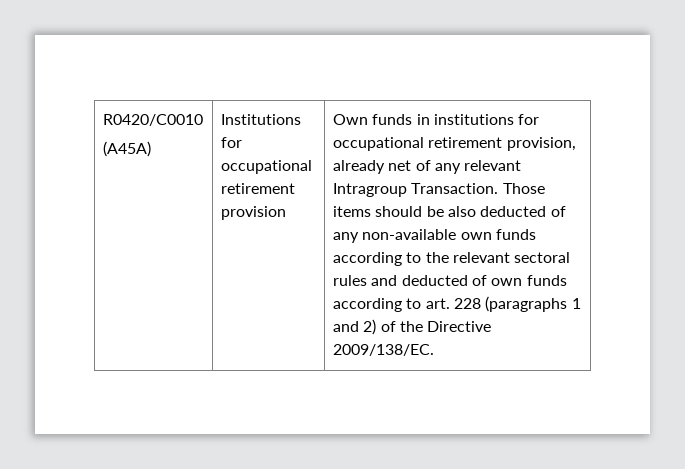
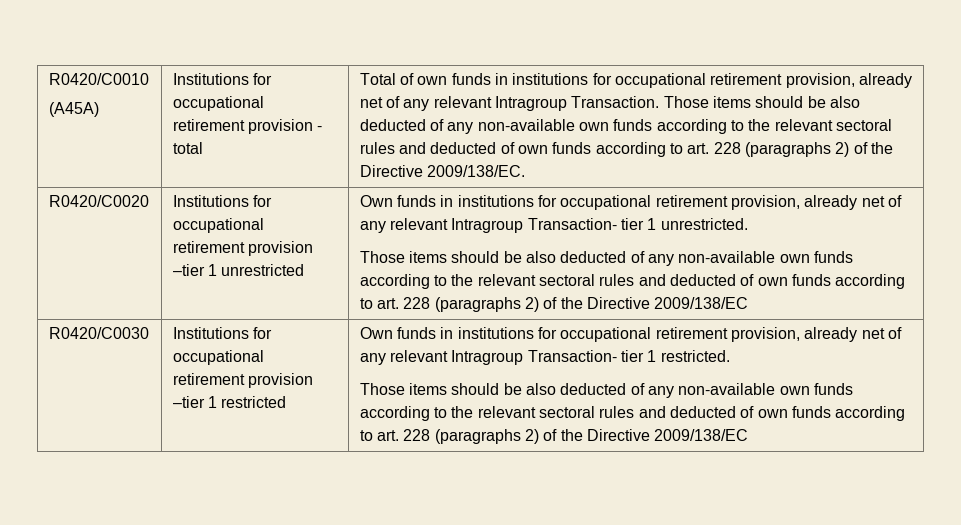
- Institutions for occupational retirement provision | Own funds in institutions for occupational retirement provision, already net of any relevant Intragroup Transaction.
+ Institutions for occupational retirement provision - total | Total of own funds in institutions for occupational retirement provision, already net of any relevant Intragroup Transaction.
- Those items should be also deducted of any non-available own funds according to the relevant sectoral rules and deducted of own funds according to art. 228 (paragraphs 1 and 2) of the Directive 2009/138/EC.
+ Those items should be also deducted of any non-available own funds according to the relevant sectoral rules and deducted of own funds according to art. 228 (paragraphs 2) of the Directive 2009/138/EC.
+ R0420/C0020 | Institutions for occupational retirement provision –tier 1 unrestricted | Own funds in institutions for occupational retirement provision, already net of any relevant Intragroup Transaction- tier 1 unrestricted.
+ Those items should be also deducted of any non-available own funds according to the relevant sectoral rules and deducted of own funds according to art. 228 (paragraphs 2) of the Directive 2009/138/EC
+ R0420/C0030 | Institutions for occupational retirement provision –tier 1 restricted | Own funds in institutions for occupational retirement provision, already net of any relevant Intragroup Transaction- tier 1 restricted.
+ Those items should be also deducted of any non-available own funds according to the relevant sectoral rules and deducted of own funds according to art. 228 (paragraphs 2) of the Directive 2009/138/EC

